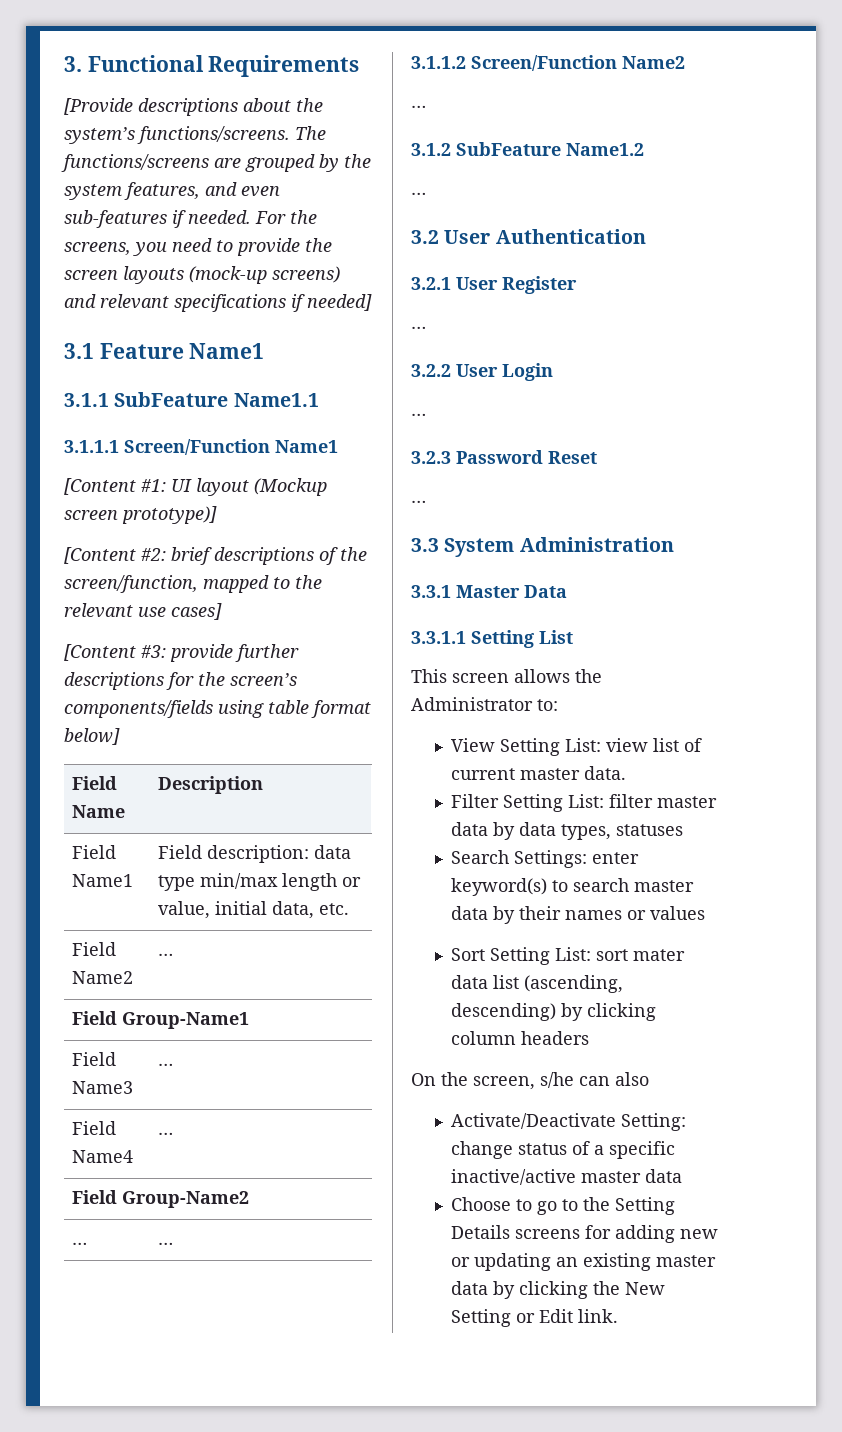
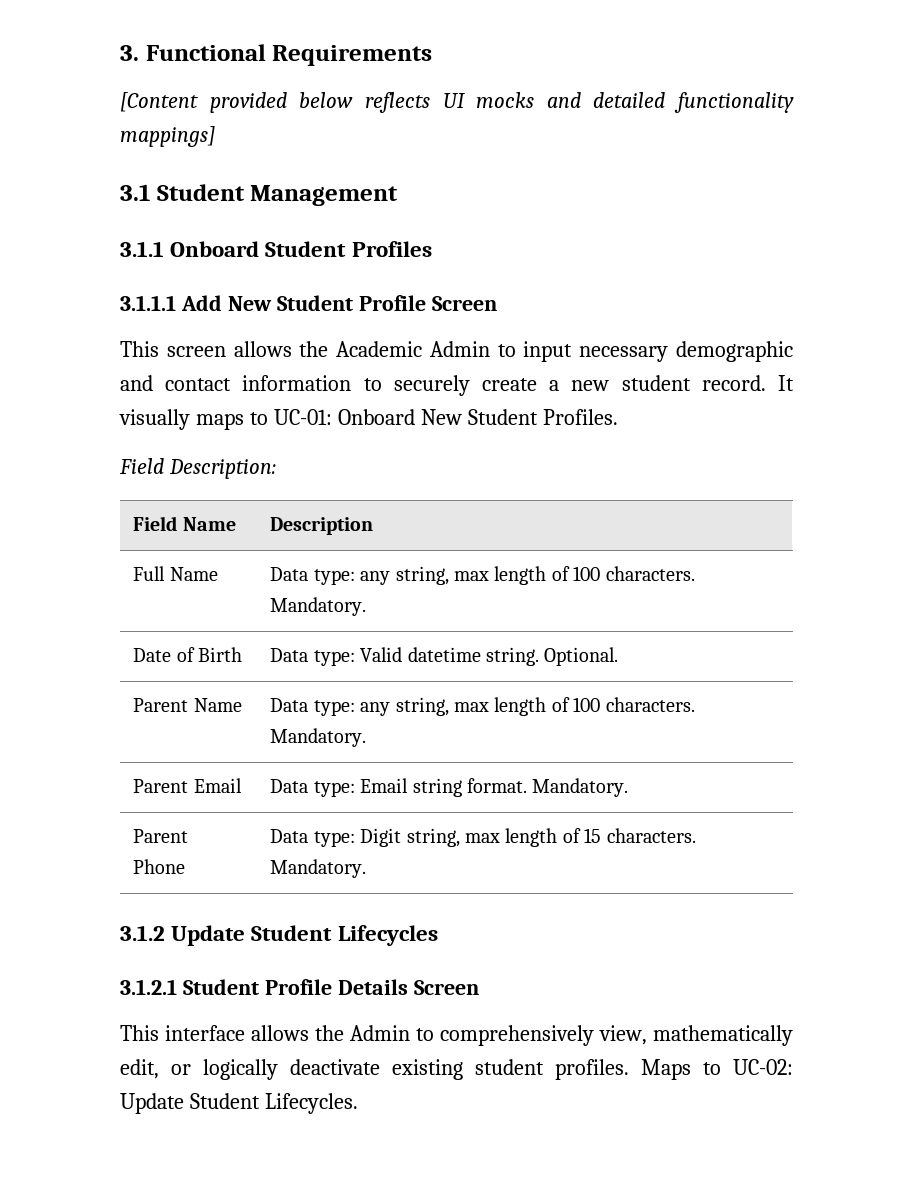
- [Provide descriptions about the system’s functions/screens. The functions/screens are grouped by the system features, and even sub-features if needed. For the screens, you need to provide the screen layouts (mock-up screens) and relevant specifications if needed]
+ [Content provided below reflects UI mocks and detailed functionality mappings]
- 3.1 Feature Name1
+ 3.1 Student Management
- 3.1.1 SubFeature Name1.1
- 3.1.1.1 Screen/Function Name1
- [Content #1: UI layout (Mockup screen prototype)]
- [Content #2: brief descriptions of the screen/function, mapped to the relevant use cases]
- [Content #3: provide further descriptions for the screen’s components/fields using table format below]
+ 3.1.1 Onboard Student Profiles
+ 3.1.1.1 Add New Student Profile Screen
+ This screen allows the Academic Admin to input necessary demographic and contact information to securely create a new student record. It visually maps to UC-01: Onboard New Student Profiles.
+ Field Description:
  Field Name | Description
- Field Name1 | Field description: data type min/max length or value, initial data, etc.
- Field Name2 | …
- Field Group-Name1
- Field Name3 | …
- Field Name4 | …
- Field Group-Name2
- … | …
- 3.1.1.2 Screen/Function Name2
- …
- 3.1.2 SubFeature Name1.2
- …
- 3.2 User Authentication
- 3.2.1 User Register
- …
- 3.2.2 User Login
- …
- 3.2.3 Password Reset
- …
- 3.3 System Administration
- 3.3.1 Master Data
- 3.3.1.1 Setting List
- This screen allows the Administrator to:
- View Setting List: view list of current master data.
- Filter Setting List: filter master data by data types, statuses
- Search Settings: enter keyword(s) to search master data by their names or values
- Sort Setting List: sort mater data list (ascending, descending) by clicking column headers
- On the screen, s/he can also
- Activate/Deactivate Setting: change status of a specific inactive/active master data
- Choose to go to the Setting Details screens for adding new or updating an existing master data by clicking the New Setting or Edit link.
+ Full Name | Data type: any string, max length of 100 characters. Mandatory.
+ Date of Birth | Data type: Valid datetime string. Optional.
+ Parent Name | Data type: any string, max length of 100 characters. Mandatory.
+ Parent Email | Data type: Email string format. Mandatory.
+ Parent Phone | Data type: Digit string, max length of 15 characters. Mandatory.
+ 3.1.2 Update Student Lifecycles
+ 3.1.2.1 Student Profile Details Screen
+ This interface allows the Admin to comprehensively view, mathematically edit, or logically deactivate existing student profiles. Maps to UC-02: Update Student Lifecycles.

